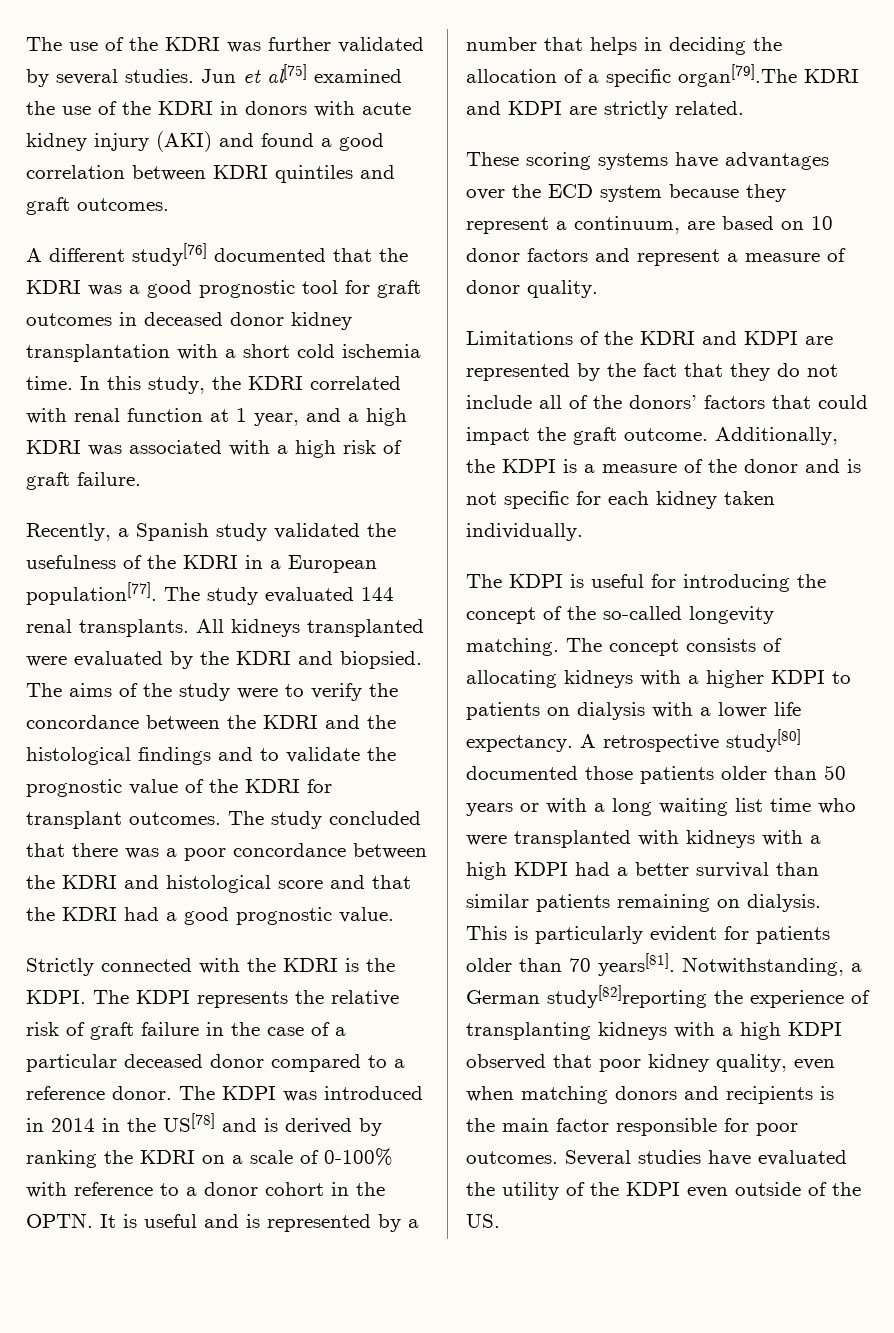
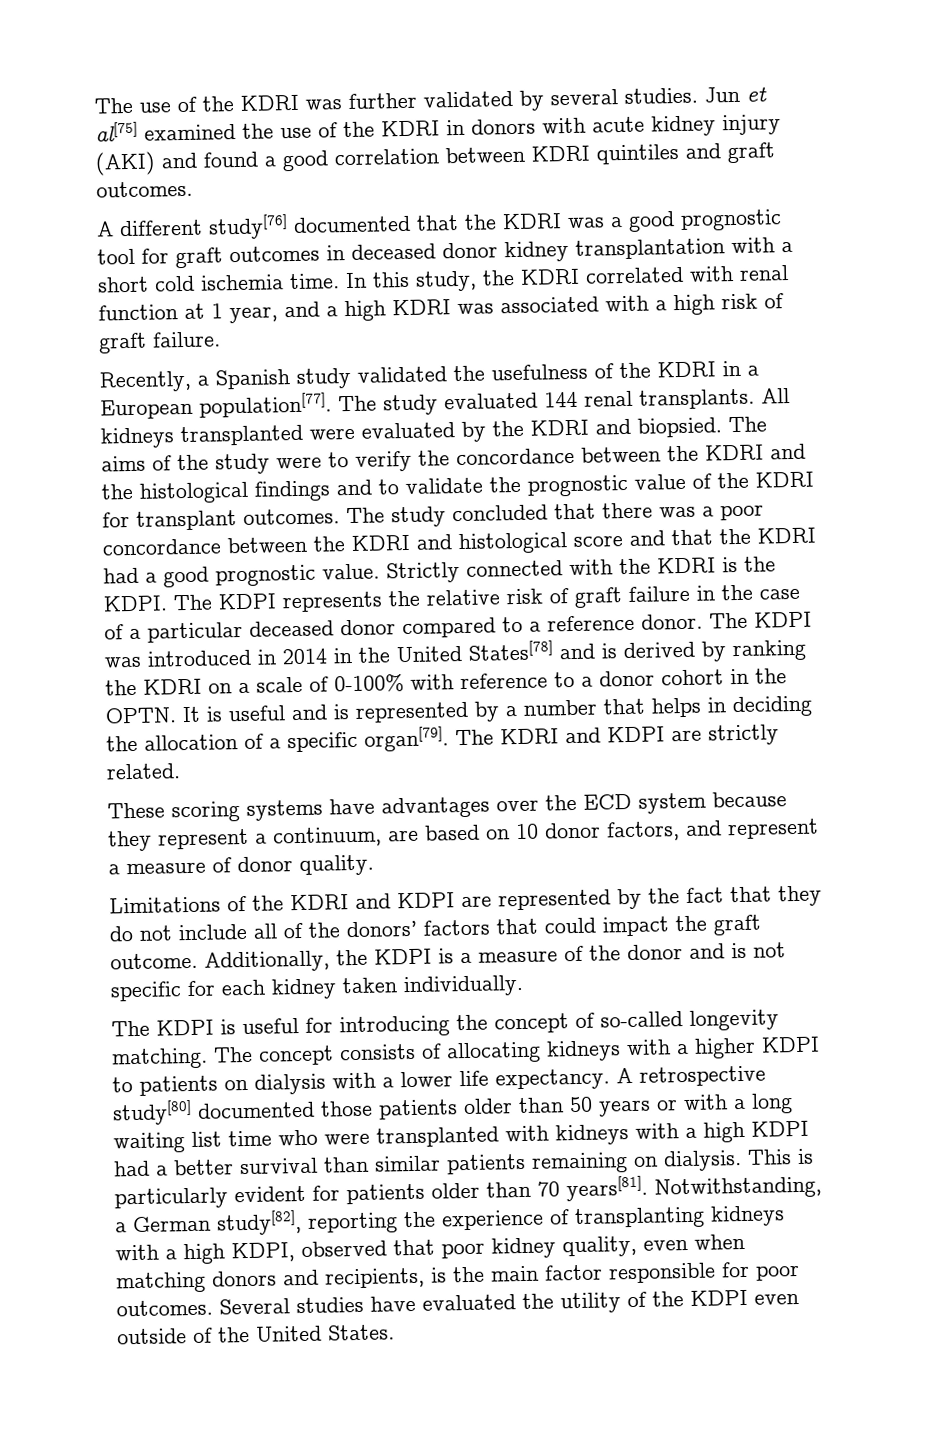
- The study concluded that there was a poor concordance between the KDRI and histological score and that the KDRI had a good prognostic value.
- Strictly connected with the KDRI is the KDPI.
+ The study concluded that there was a poor concordance between the KDRI and histological score and that the KDRI had a good prognostic value. Strictly connected with the KDRI is the KDPI.
- The KDPI was introduced in 2014 in the US[78] and is derived by ranking the KDRI on a scale of 0-100% with reference to a donor cohort in the OPTN.
+ The KDPI was introduced in 2014 in the United States[78] and is derived by ranking the KDRI on a scale of 0-100% with reference to a donor cohort in the OPTN.
- It is useful and is represented by a number that helps in deciding the allocation of a specific organ[79].The KDRI and KDPI are strictly related.
+ It is useful and is represented by a number that helps in deciding the allocation of a specific organ[79]. The KDRI and KDPI are strictly related.
- These scoring systems have advantages over the ECD system because they represent a continuum, are based on 10 donor factors and represent a measure of donor quality.
+ These scoring systems have advantages over the ECD system because they represent a continuum, are based on 10 donor factors, and represent a measure of donor quality.
- The KDPI is useful for introducing the concept of the so-called longevity matching.
+ The KDPI is useful for introducing the concept of so-called longevity matching.
- Notwithstanding, a German study[82]reporting the experience of transplanting kidneys with a high KDPI observed that poor kidney quality, even when matching donors and recipients is the main factor responsible for poor outcomes.
+ Notwithstanding, a German study[82], reporting the experience of transplanting kidneys with a high KDPI, observed that poor kidney quality, even when matching donors and recipients, is the main factor responsible for poor outcomes.
- Several studies have evaluated the utility of the KDPI even outside of the US.
+ Several studies have evaluated the utility of the KDPI even outside of the United States.

